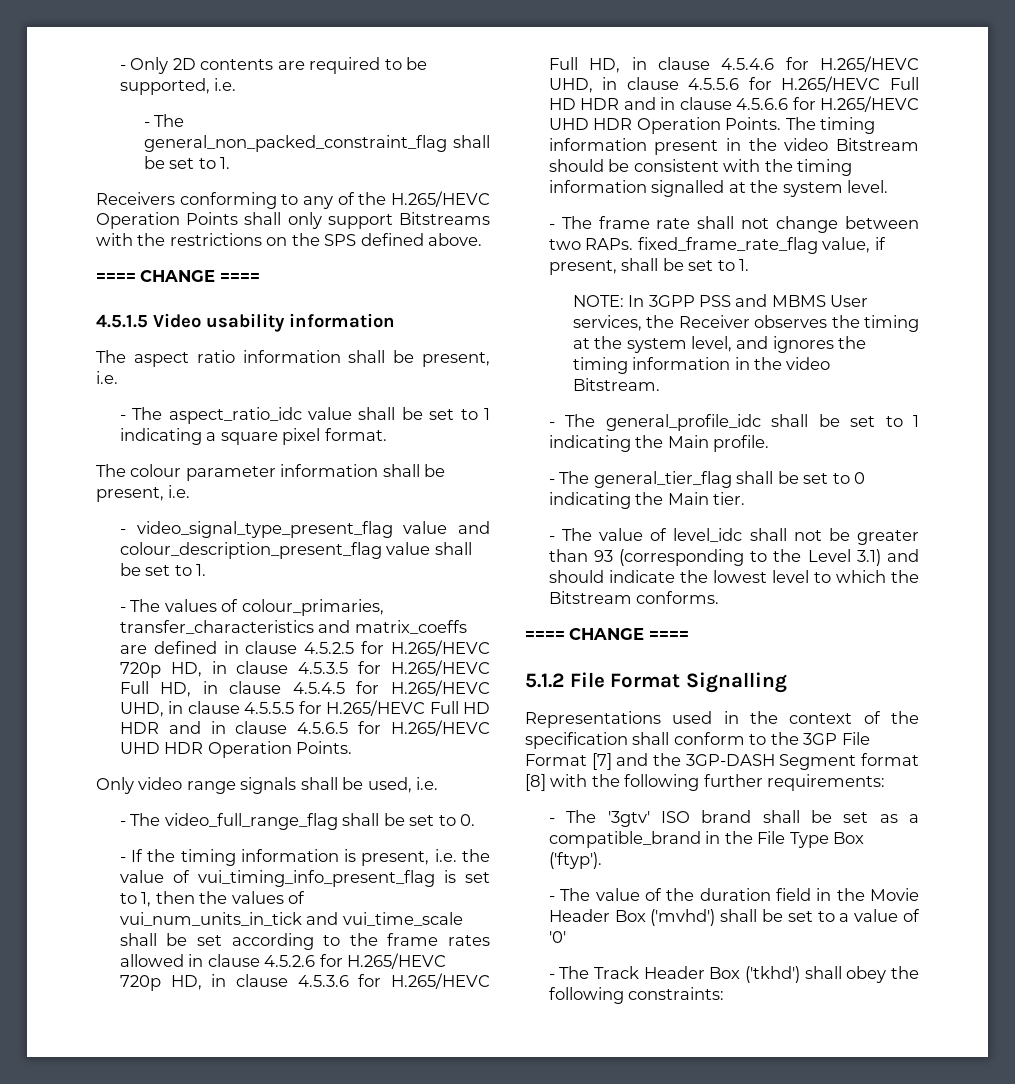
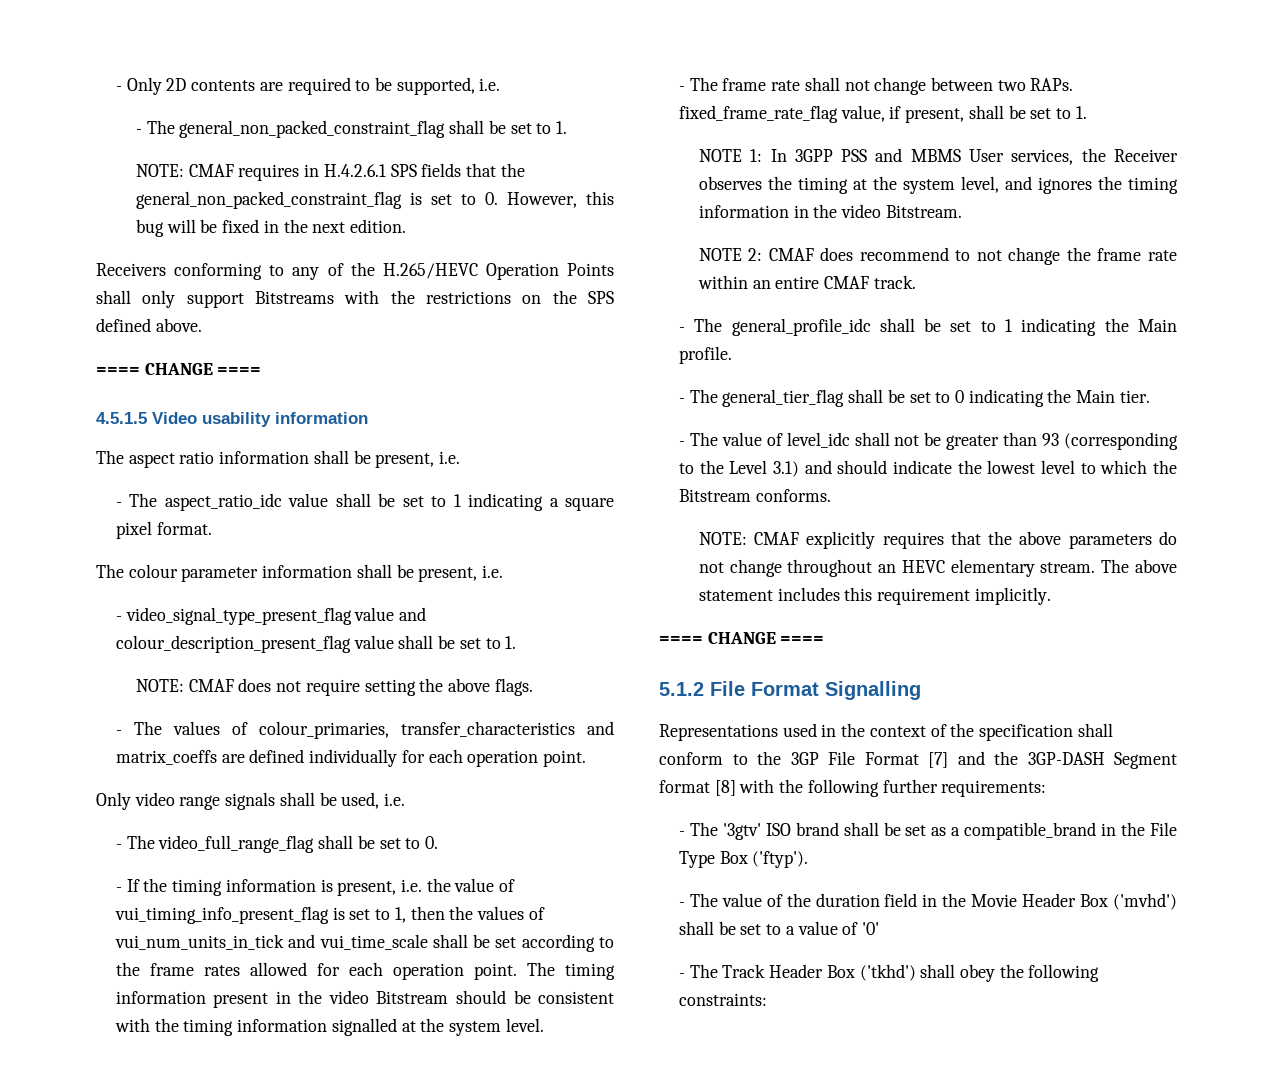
+ NOTE: CMAF requires in H.4.2.6.1 SPS fields that the general_non_packed_constraint_flag is set to 0. However, this bug will be fixed in the next edition.
+ NOTE: CMAF does not require setting the above flags.
- - The values of colour_primaries, transfer_characteristics and matrix_coeffs are defined in clause 4.5.2.5 for H.265/HEVC 720p HD, in clause 4.5.3.5 for H.265/HEVC Full HD, in clause 4.5.4.5 for H.265/HEVC UHD, in clause 4.5.5.5 for H.265/HEVC Full HD HDR and in clause 4.5.6.5 for H.265/HEVC UHD HDR Operation Points.
+ - The values of colour_primaries, transfer_characteristics and matrix_coeffs are defined individually for each operation point.
- - If the timing information is present, i.e. the value of vui_timing_info_present_flag is set to 1, then the values of vui_num_units_in_tick and vui_time_scale shall be set according to the frame rates allowed in clause 4.5.2.6 for H.265/HEVC 720p HD, in clause 4.5.3.6 for H.265/HEVC Full HD, in clause 4.5.4.6 for H.265/HEVC UHD, in clause 4.5.5.6 for H.265/HEVC Full HD HDR and in clause 4.5.6.6 for H.265/HEVC UHD HDR Operation Points.
+ - If the timing information is present, i.e. the value of vui_timing_info_present_flag is set to 1, then the values of vui_num_units_in_tick and vui_time_scale shall be set according to the frame rates allowed for each operation point.
- NOTE: In 3GPP PSS and MBMS User services, the Receiver observes the timing at the system level, and ignores the timing information in the video Bitstream.
+ NOTE 1: In 3GPP PSS and MBMS User services, the Receiver observes the timing at the system level, and ignores the timing information in the video Bitstream.
+ NOTE 2: CMAF does recommend to not change the frame rate within an entire CMAF track.
+ NOTE: CMAF explicitly requires that the above parameters do not change throughout an HEVC elementary stream. The above statement includes this requirement implicitly.

